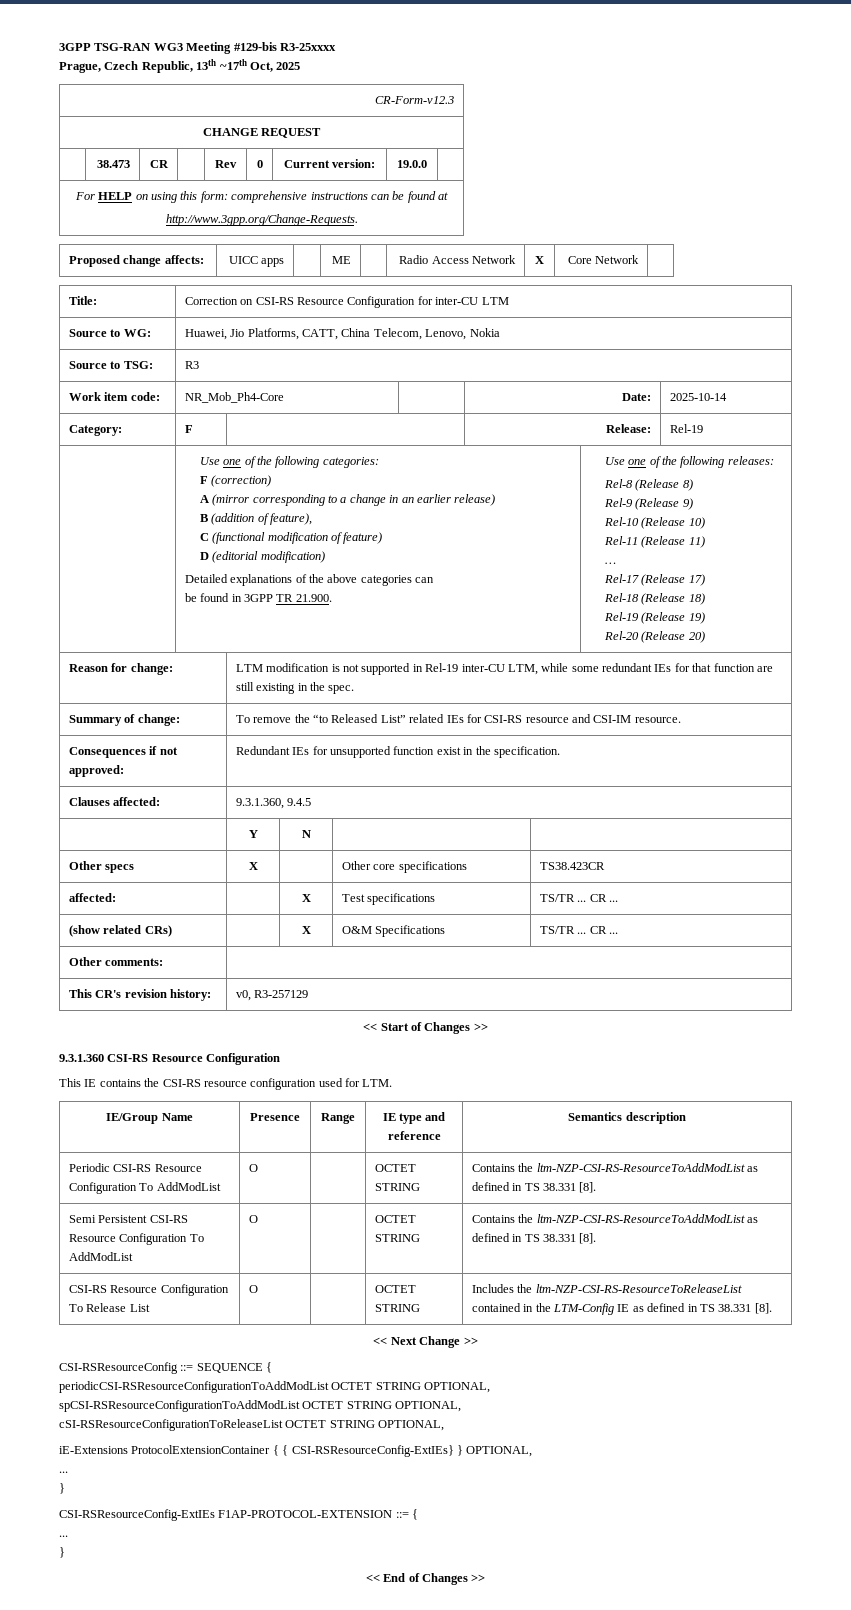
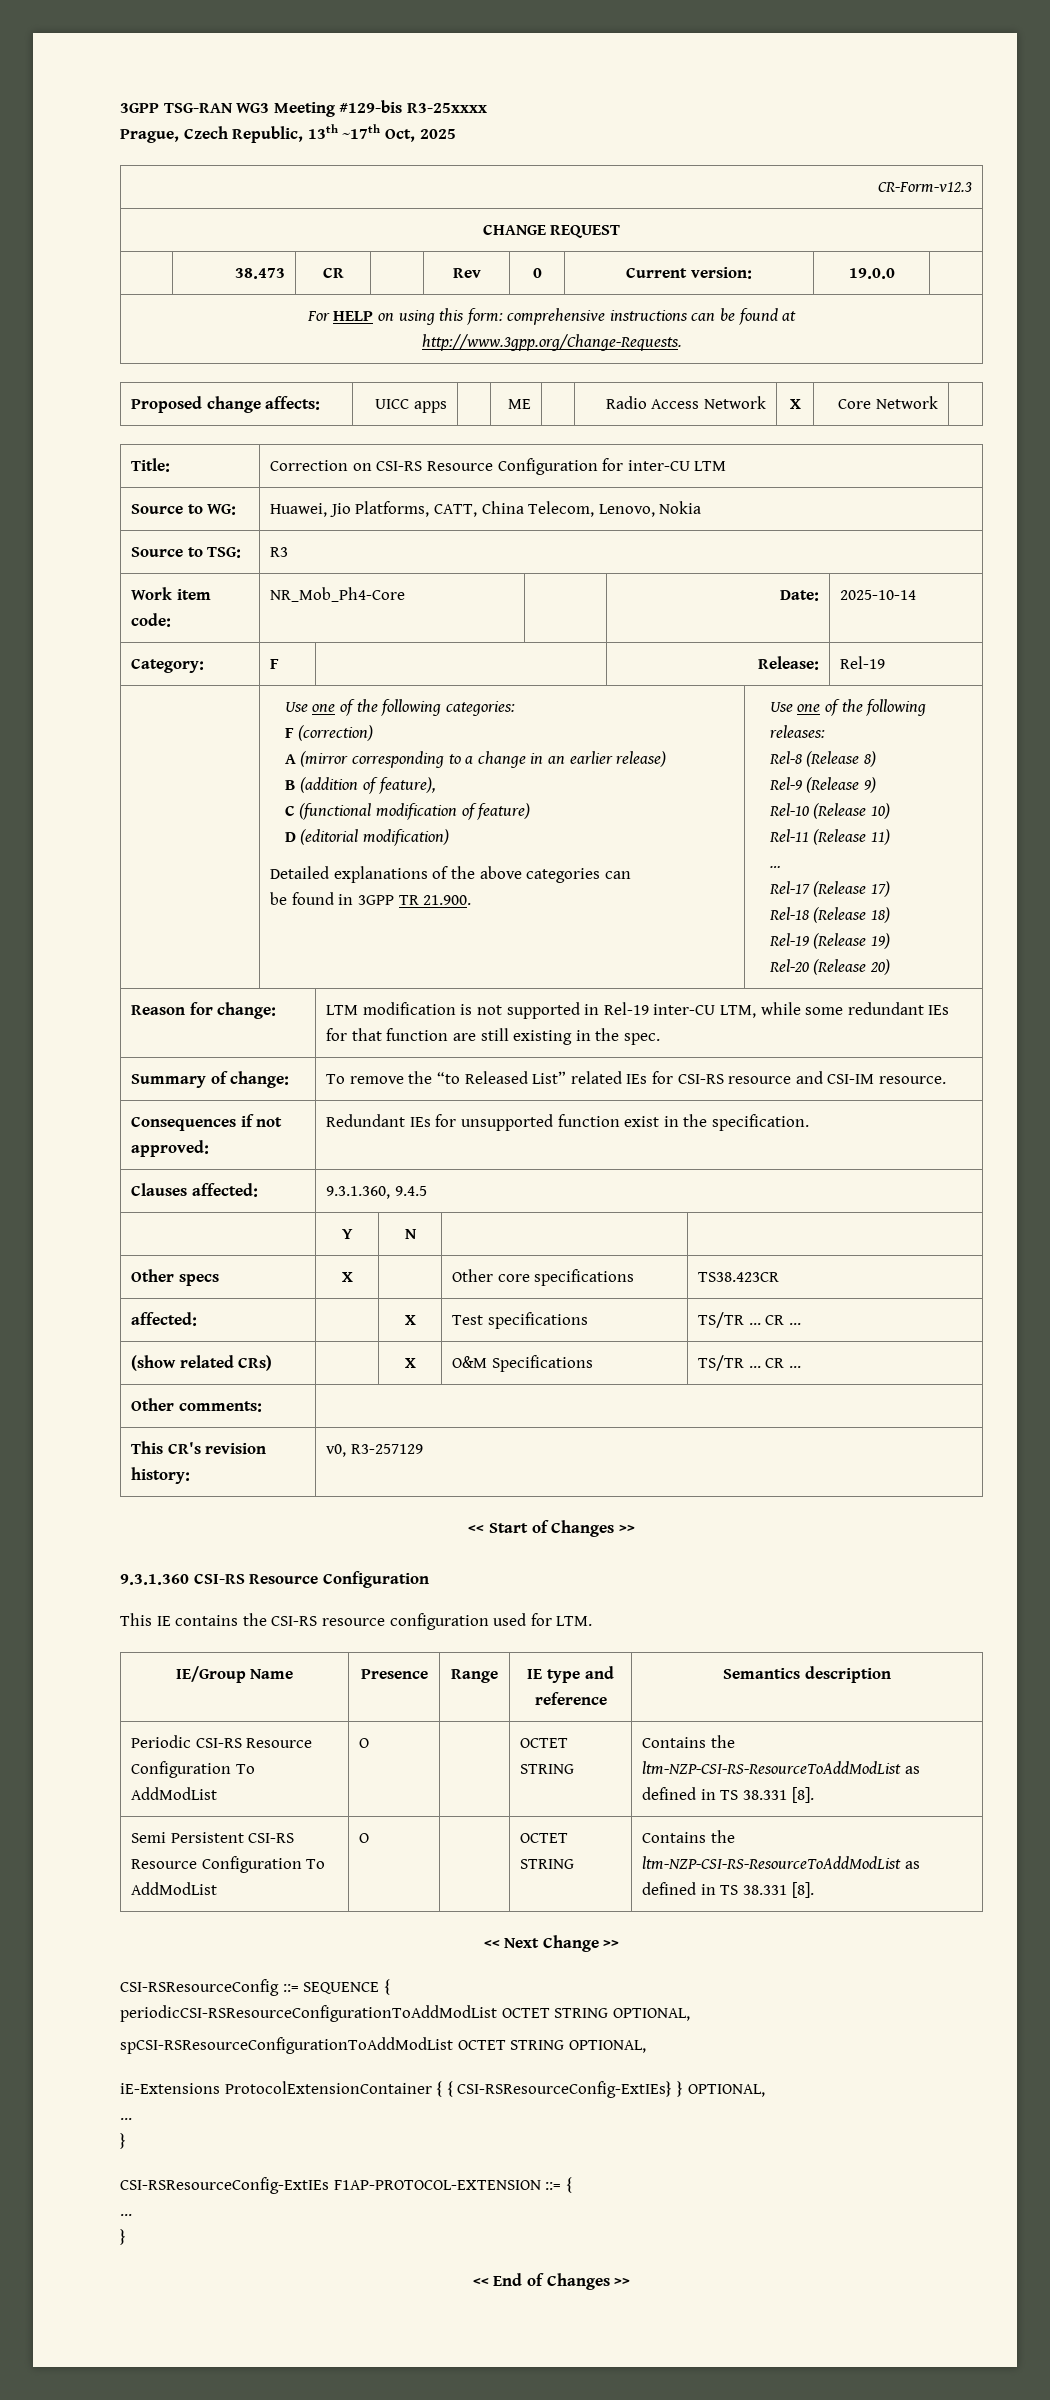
- CSI-RS Resource Configuration To Release List | O | | OCTET STRING | Includes the ltm-NZP-CSI-RS-ResourceToReleaseList contained in the LTM-Config IE as defined in TS 38.331 [8].
- cSI-RSResourceConfigurationToReleaseList OCTET STRING OPTIONAL,

